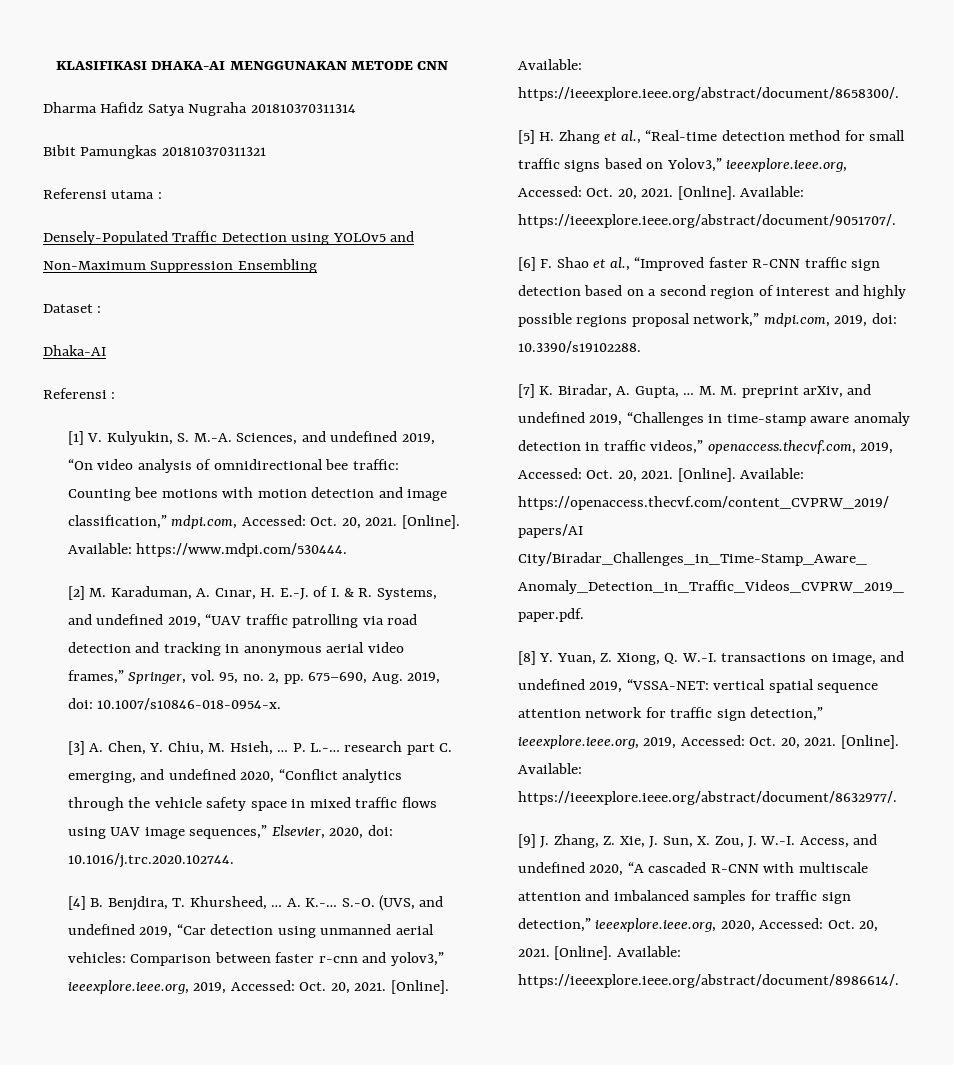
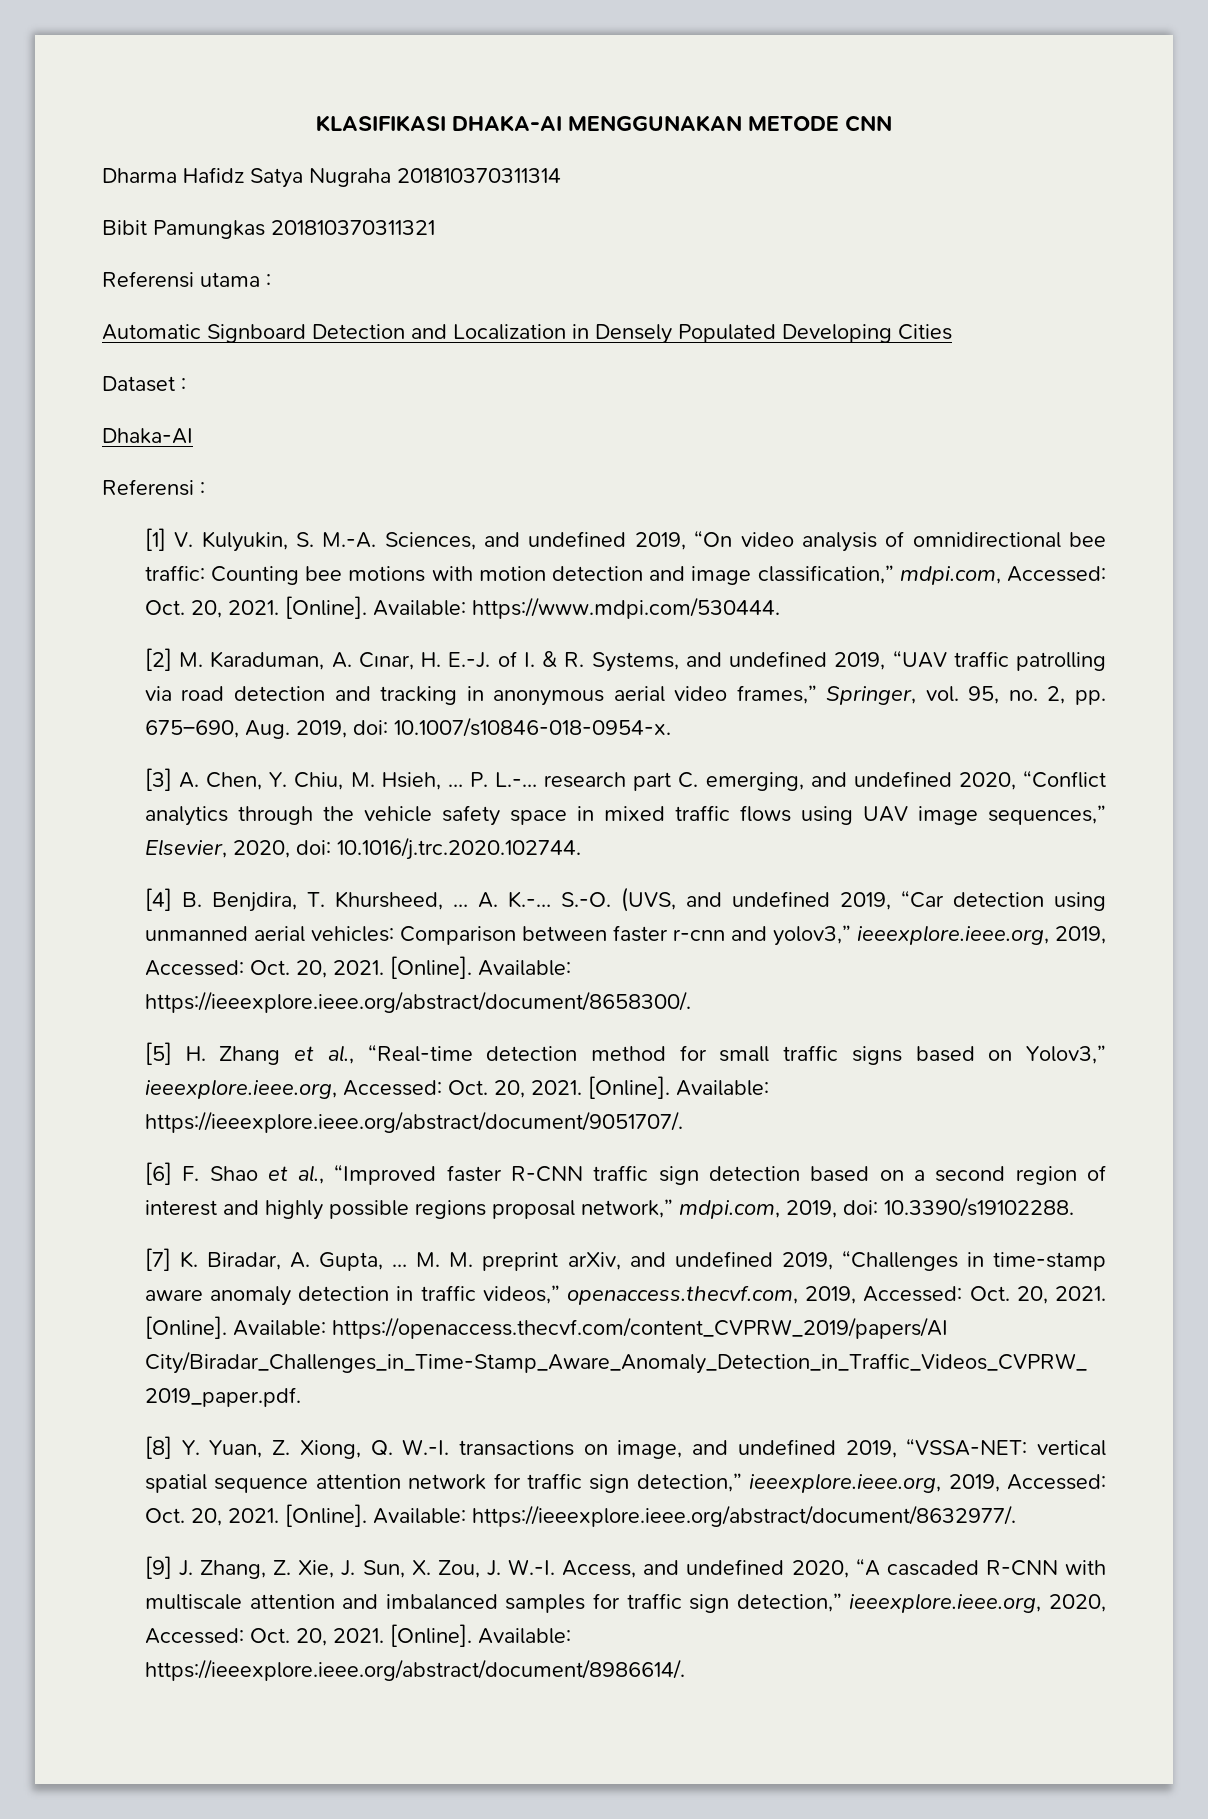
- Densely-Populated Traffic Detection using YOLOv5 and Non-Maximum Suppression Ensembling
+ Automatic Signboard Detection and Localization in Densely Populated Developing Cities

